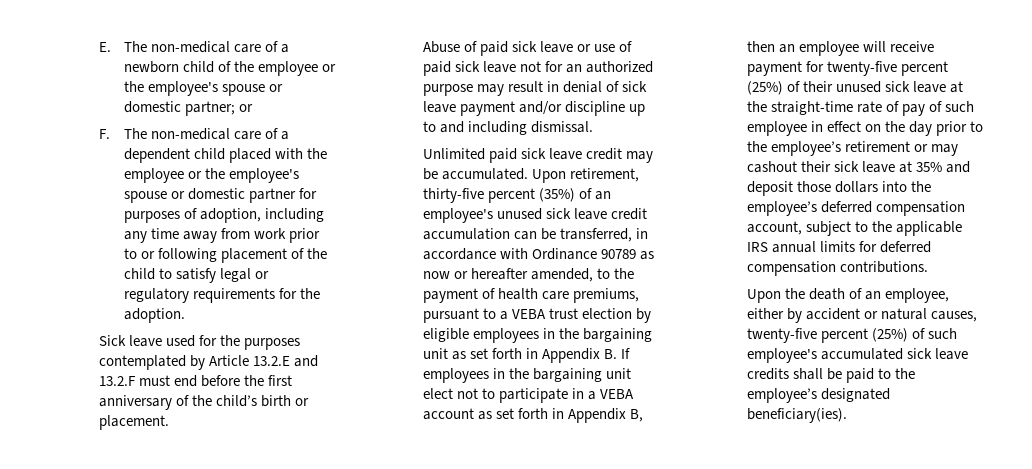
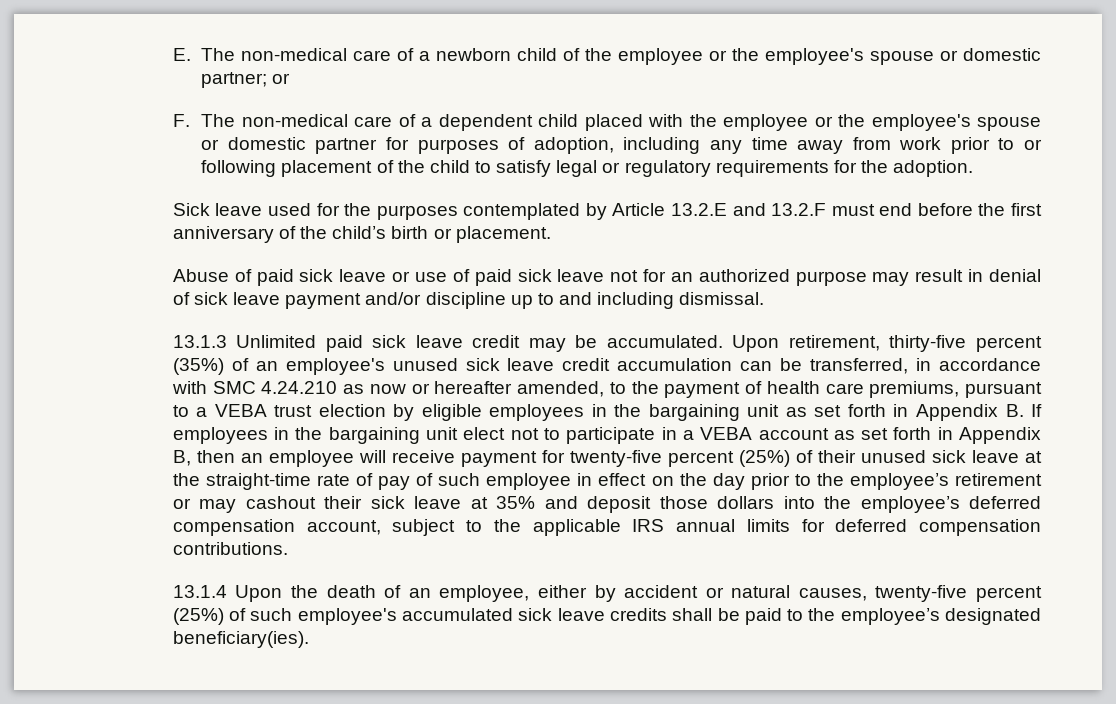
- Unlimited paid sick leave credit may be accumulated.
+ 13.1.3 Unlimited paid sick leave credit may be accumulated.
- Upon retirement, thirty-five percent (35%) of an employee's unused sick leave credit accumulation can be transferred, in accordance with Ordinance 90789 as now or hereafter amended, to the payment of health care premiums, pursuant to a VEBA trust election by eligible employees in the bargaining unit as set forth in Appendix B. If employees in the bargaining unit elect not to participate in a VEBA account as set forth in Appendix B, then an employee will receive payment for twenty-five percent (25%) of their unused sick leave at the straight-time rate of pay of such employee in effect on the day prior to the employee’s retirement or may cashout their sick leave at 35% and deposit those dollars into the employee’s deferred compensation account, subject to the applicable IRS annual limits for deferred compensation contributions.
+ Upon retirement, thirty-five percent (35%) of an employee's unused sick leave credit accumulation can be transferred, in accordance with SMC 4.24.210 as now or hereafter amended, to the payment of health care premiums, pursuant to a VEBA trust election by eligible employees in the bargaining unit as set forth in Appendix B. If employees in the bargaining unit elect not to participate in a VEBA account as set forth in Appendix B, then an employee will receive payment for twenty-five percent (25%) of their unused sick leave at the straight-time rate of pay of such employee in effect on the day prior to the employee’s retirement or may cashout their sick leave at 35% and deposit those dollars into the employee’s deferred compensation account, subject to the applicable IRS annual limits for deferred compensation contributions.
- Upon the death of an employee, either by accident or natural causes, twenty-five percent (25%) of such employee's accumulated sick leave credits shall be paid to the employee’s designated beneficiary(ies).
+ 13.1.4 Upon the death of an employee, either by accident or natural causes, twenty-five percent (25%) of such employee's accumulated sick leave credits shall be paid to the employee’s designated beneficiary(ies).

